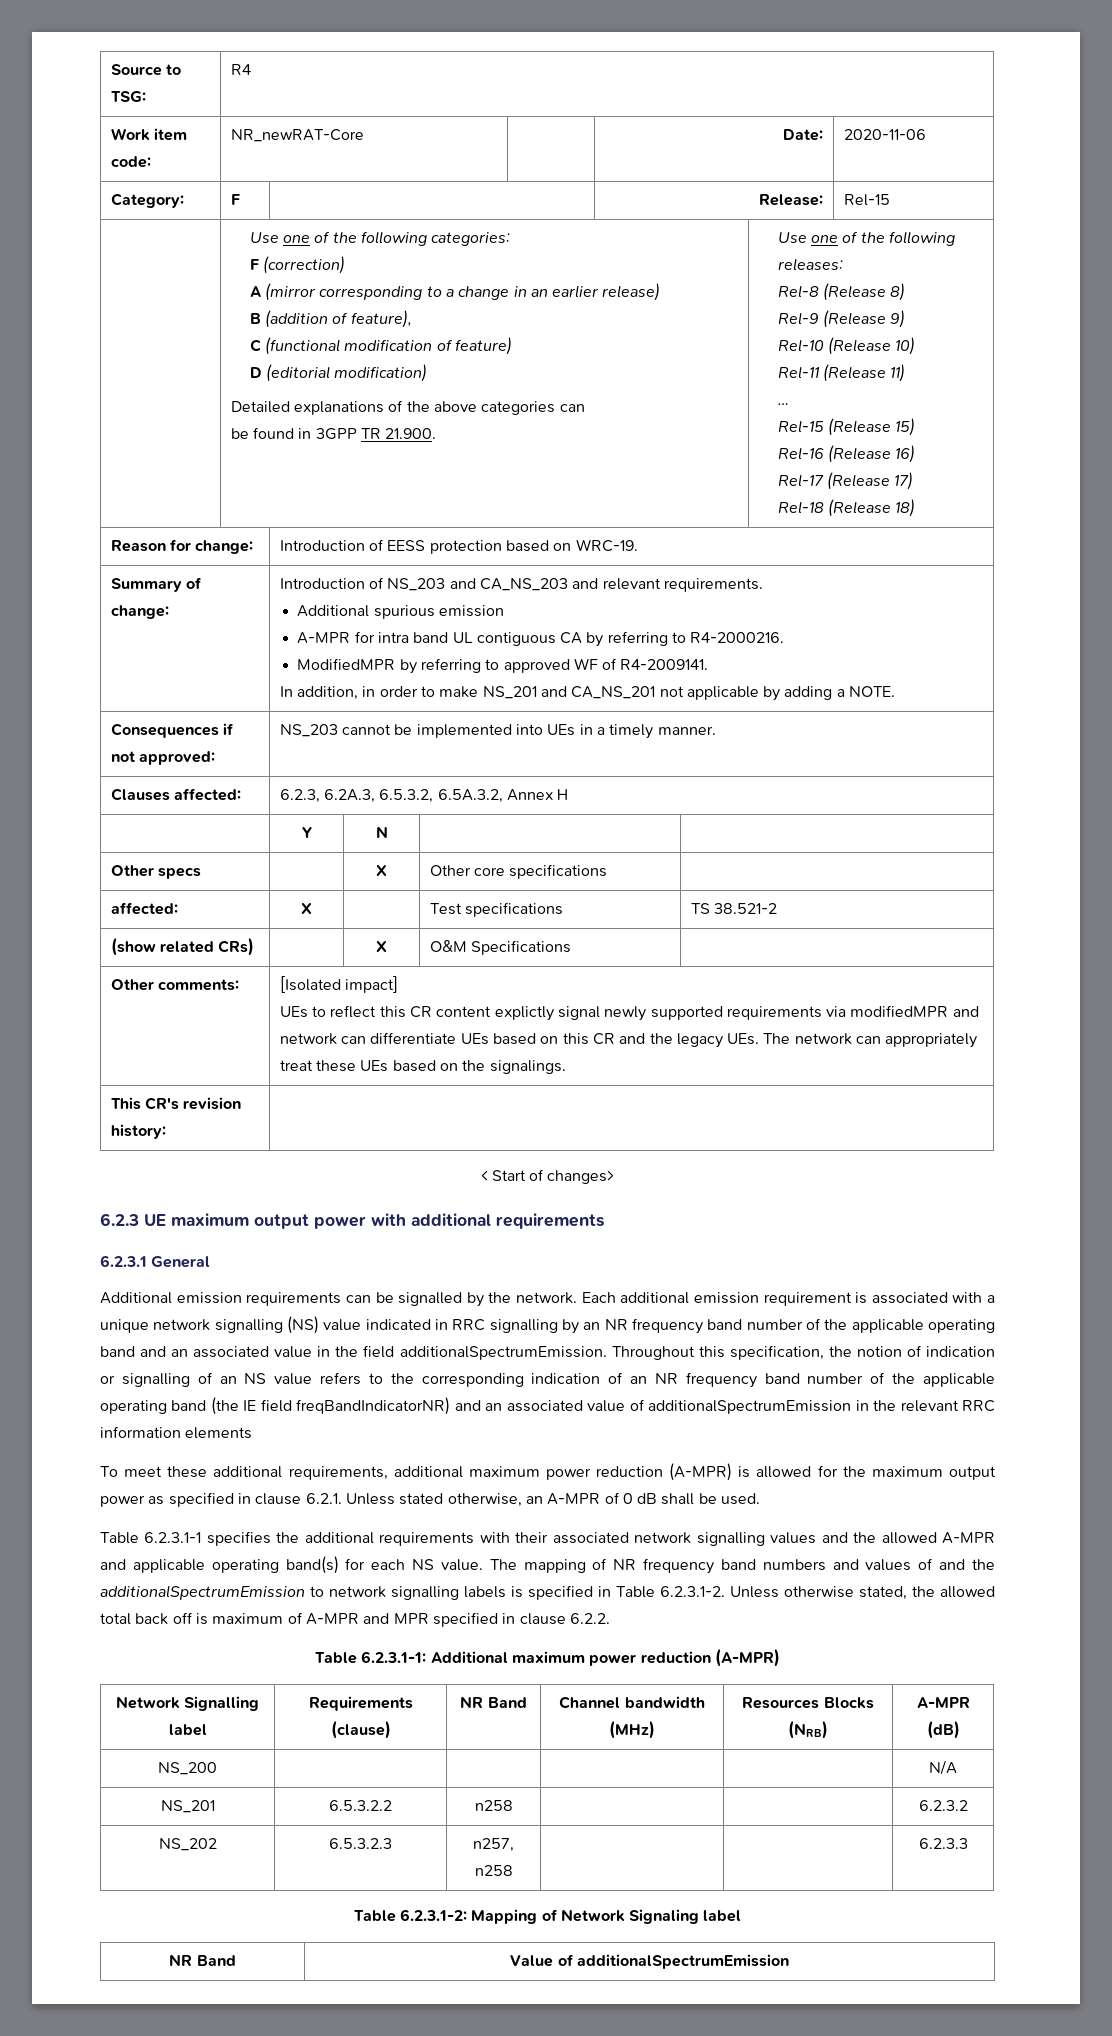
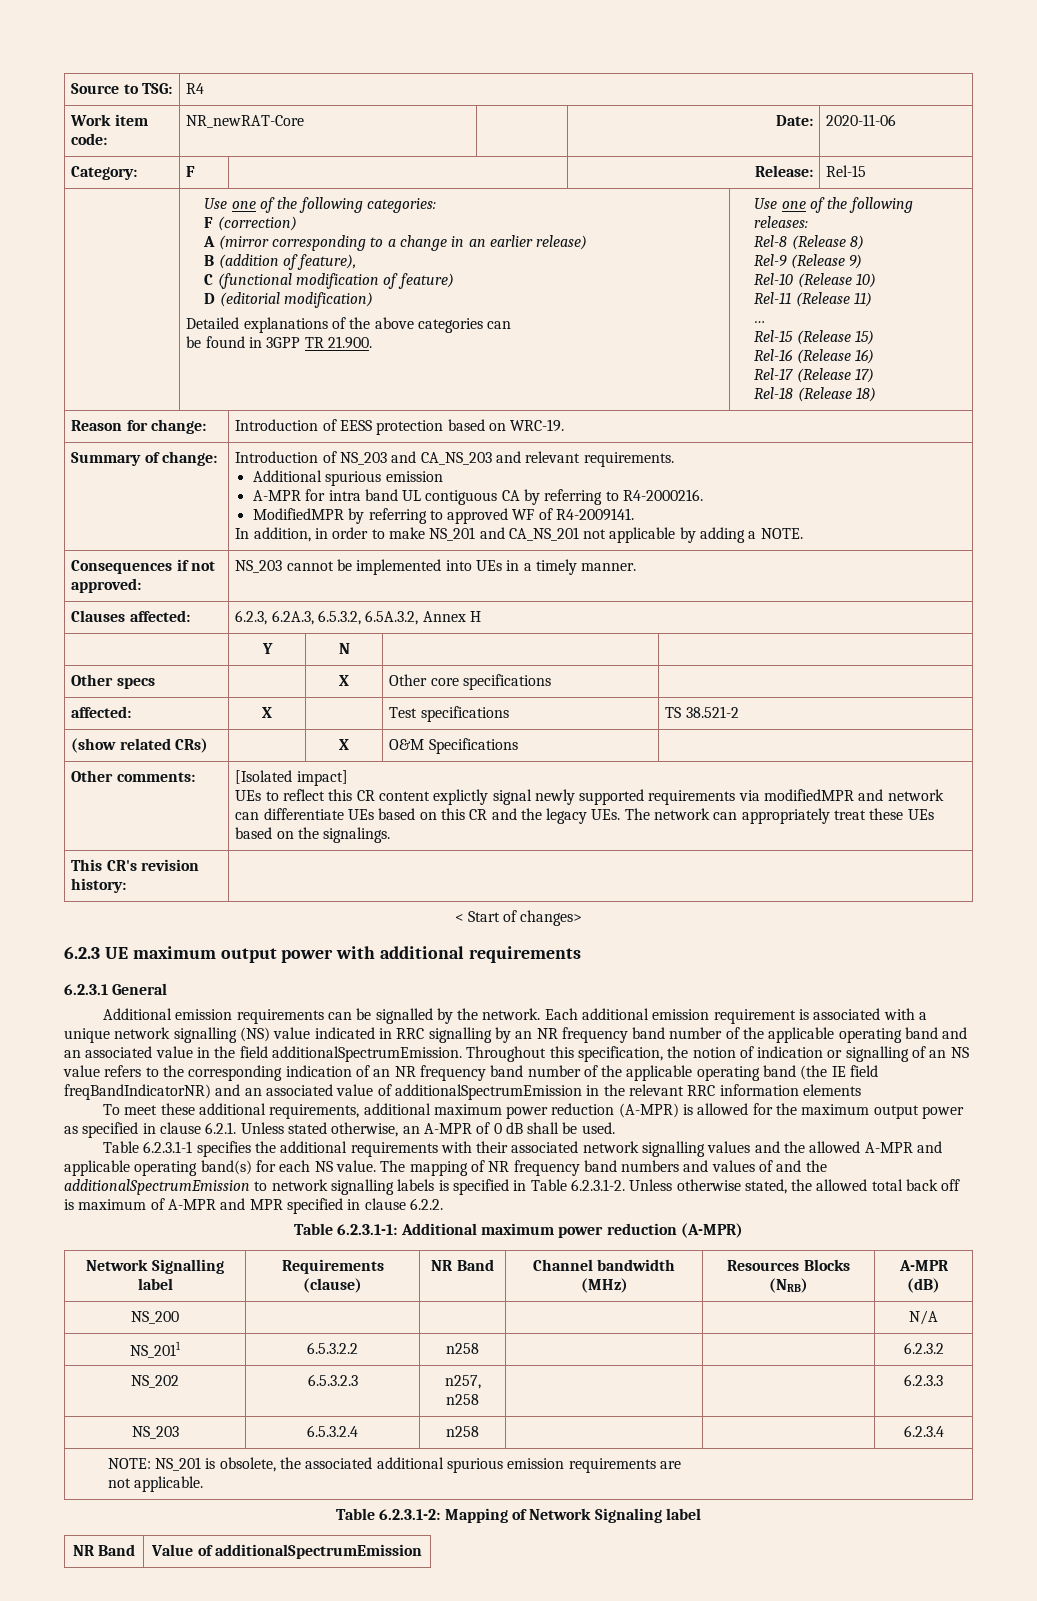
- NS_201 | 6.5.3.2.2 | n258 | | | 6.2.3.2
+ NS_2011 | 6.5.3.2.2 | n258 | | | 6.2.3.2
+ NS_203 | 6.5.3.2.4 | n258 | | | 6.2.3.4
+ NOTE: NS_201 is obsolete, the associated additional spurious emission requirements are
+ not applicable.

